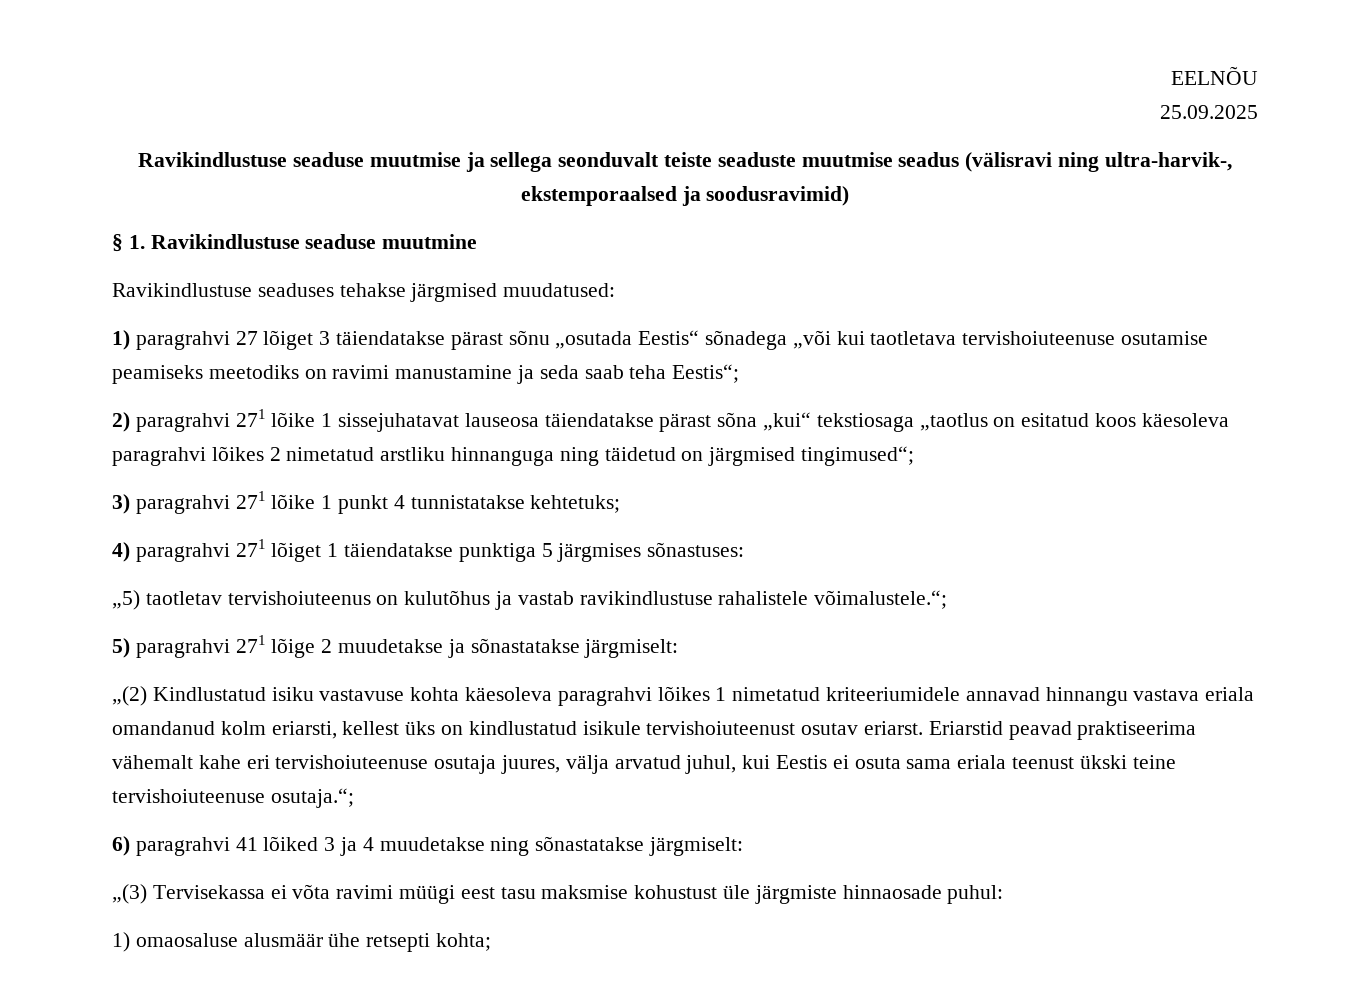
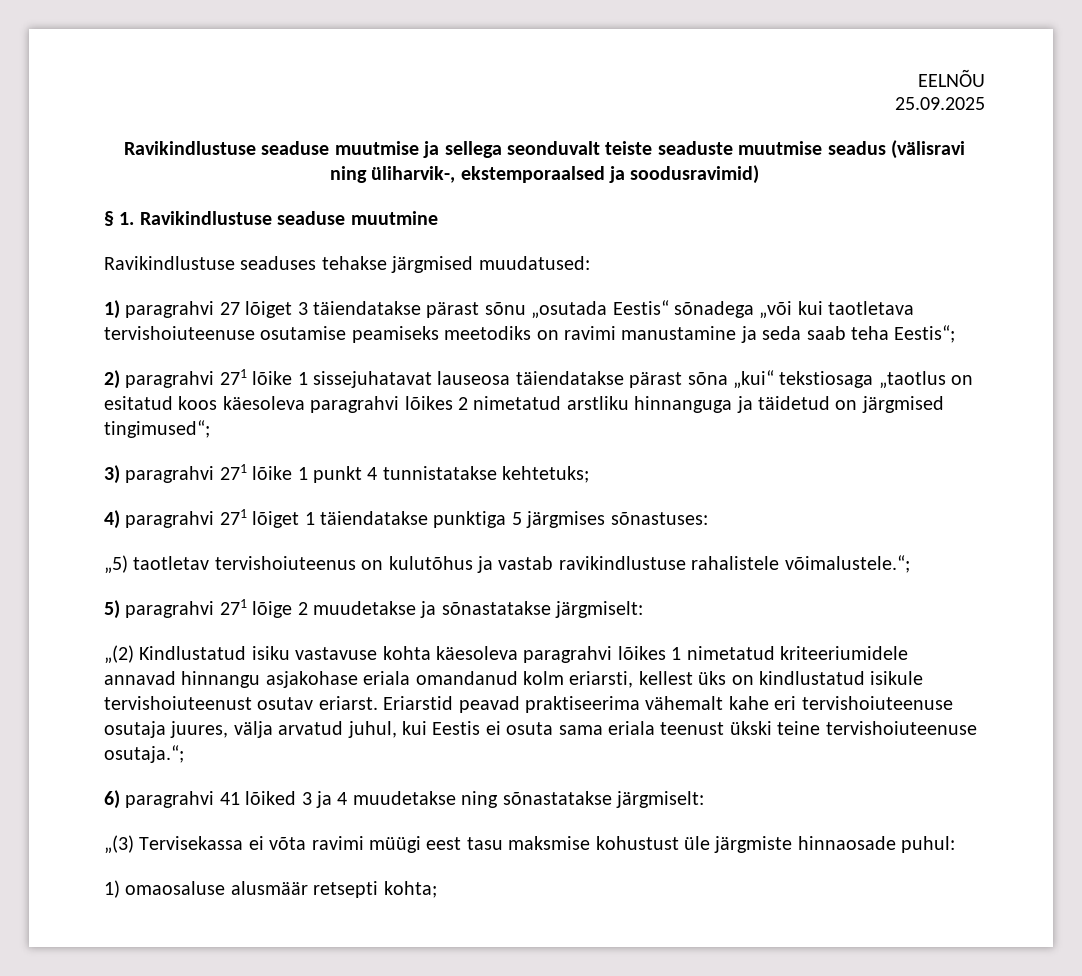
- Ravikindlustuse seaduse muutmise ja sellega seonduvalt teiste seaduste muutmise seadus (välisravi ning ultra-harvik-, ekstemporaalsed ja soodusravimid)
+ Ravikindlustuse seaduse muutmise ja sellega seonduvalt teiste seaduste muutmise seadus (välisravi ning üliharvik-, ekstemporaalsed ja soodusravimid)
- 2) paragrahvi 271 lõike 1 sissejuhatavat lauseosa täiendatakse pärast sõna „kui“ tekstiosaga „taotlus on esitatud koos käesoleva paragrahvi lõikes 2 nimetatud arstliku hinnanguga ning täidetud on järgmised tingimused“;
+ 2) paragrahvi 271 lõike 1 sissejuhatavat lauseosa täiendatakse pärast sõna „kui“ tekstiosaga „taotlus on esitatud koos käesoleva paragrahvi lõikes 2 nimetatud arstliku hinnanguga ja täidetud on järgmised tingimused“;
- „(2) Kindlustatud isiku vastavuse kohta käesoleva paragrahvi lõikes 1 nimetatud kriteeriumidele annavad hinnangu vastava eriala omandanud kolm eriarsti, kellest üks on kindlustatud isikule tervishoiuteenust osutav eriarst.
+ „(2) Kindlustatud isiku vastavuse kohta käesoleva paragrahvi lõikes 1 nimetatud kriteeriumidele annavad hinnangu asjakohase eriala omandanud kolm eriarsti, kellest üks on kindlustatud isikule tervishoiuteenust osutav eriarst.
- 1) omaosaluse alusmäär ühe retsepti kohta;
+ 1) omaosaluse alusmäär retsepti kohta;

